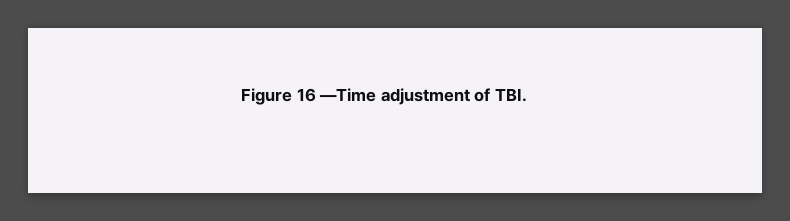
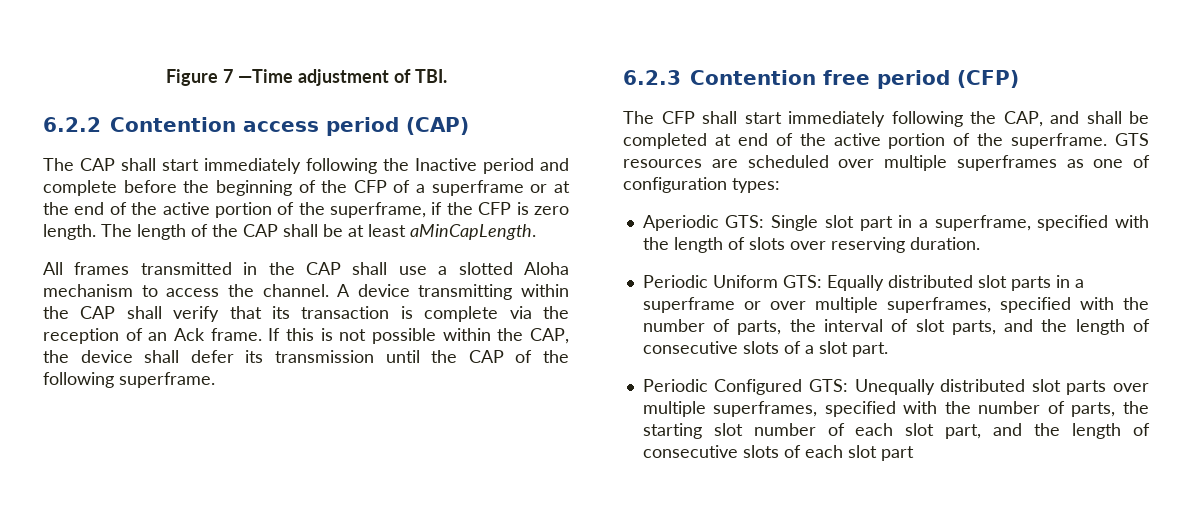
- Figure 16 —Time adjustment of TBI.
+ Figure 7 —Time adjustment of TBI.
+ 6.2.2 Contention access period (CAP)
+ The CAP shall start immediately following the Inactive period and complete before the beginning of the CFP of a superframe or at the end of the active portion of the superframe, if the CFP is zero length. The length of the CAP shall be at least aMinCapLength.
+ All frames transmitted in the CAP shall use a slotted Aloha mechanism to access the channel. A device transmitting within the CAP shall verify that its transaction is complete via the reception of an Ack frame. If this is not possible within the CAP, the device shall defer its transmission until the CAP of the following superframe.
+ 6.2.3 Contention free period (CFP)
+ The CFP shall start immediately following the CAP, and shall be completed at end of the active portion of the superframe. GTS resources are scheduled over multiple superframes as one of configuration types:
+ Aperiodic GTS: Single slot part in a superframe, specified with the length of slots over reserving duration.
+ Periodic Uniform GTS: Equally distributed slot parts in a superframe or over multiple superframes, specified with the number of parts, the interval of slot parts, and the length of consecutive slots of a slot part.
+ Periodic Configured GTS: Unequally distributed slot parts over multiple superframes, specified with the number of parts, the starting slot number of each slot part, and the length of consecutive slots of each slot part

